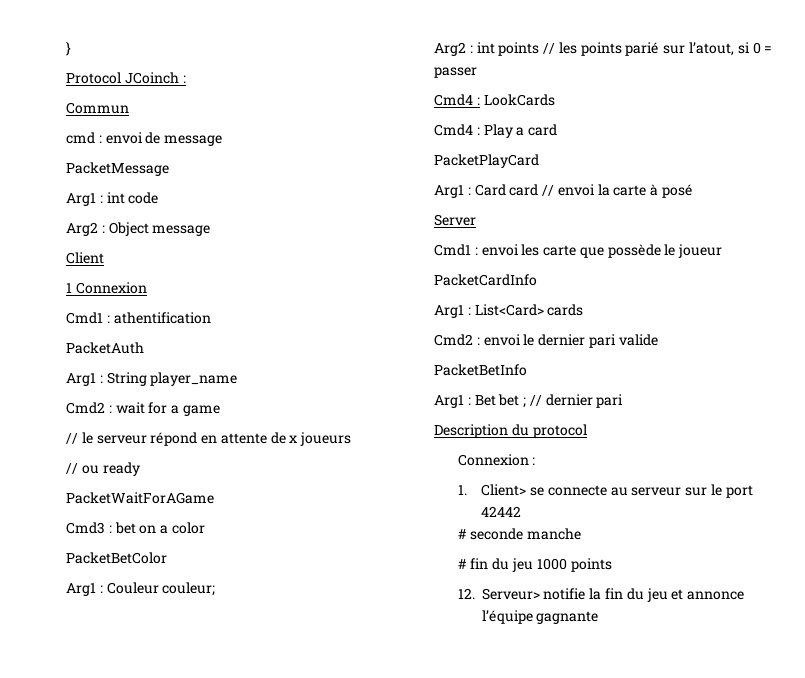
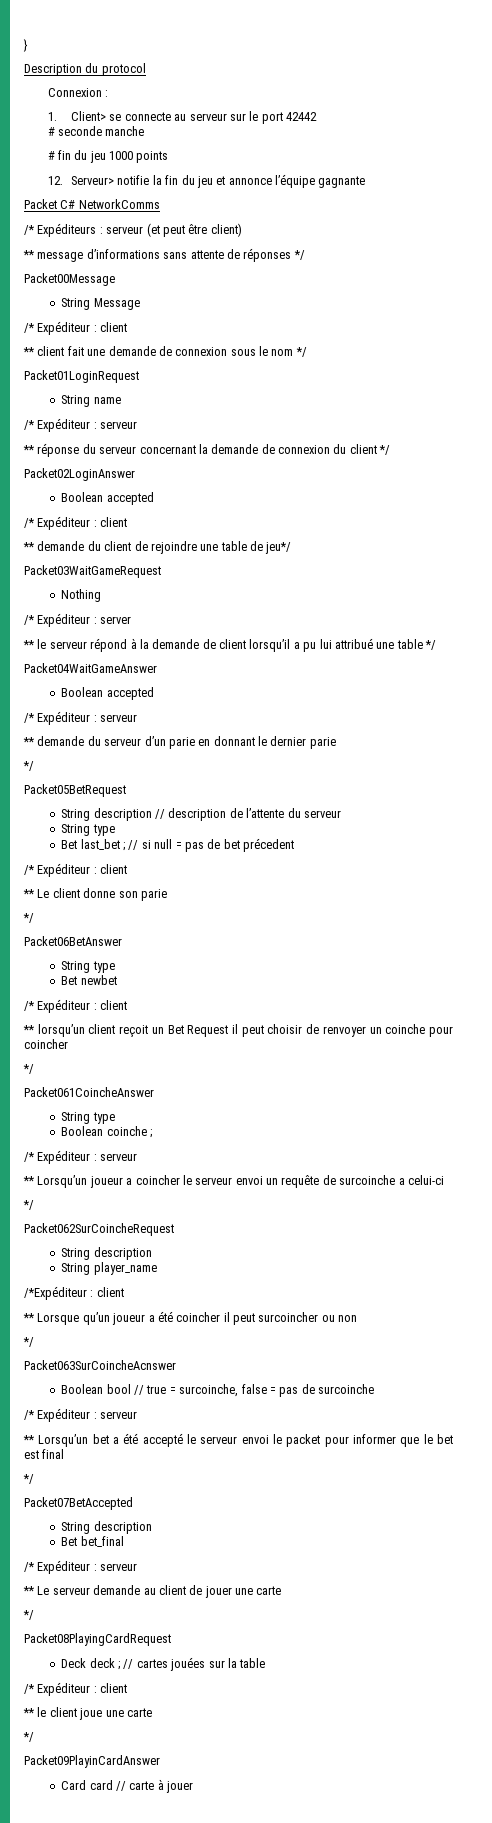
- Protocol JCoinch :
- Commun
- cmd : envoi de message
- PacketMessage
- Arg1 : int code
- Arg2 : Object message
- Client
- 1 Connexion
- Cmd1 : athentification
- PacketAuth
- Arg1 : String player_name
- Cmd2 : wait for a game
- // le serveur répond en attente de x joueurs
- // ou ready
- PacketWaitForAGame
- Cmd3 : bet on a color
- PacketBetColor
- Arg1 : Couleur couleur;
- Arg2 : int points // les points parié sur l’atout, si 0 = passer
- Cmd4 : LookCards
- Cmd4 : Play a card
- PacketPlayCard
- Arg1 : Card card // envoi la carte à posé
- Server
- Cmd1 : envoi les carte que possède le joueur
- PacketCardInfo
- Arg1 : List<Card> cards
- Cmd2 : envoi le dernier pari valide
- PacketBetInfo
- Arg1 : Bet bet ; // dernier pari
+ Packet C# NetworkComms
+ /* Expéditeurs : serveur (et peut être client)
+ ** message d’informations sans attente de réponses */
+ Packet00Message
+ String Message
+ /* Expéditeur : client
+ ** client fait une demande de connexion sous le nom */
+ Packet01LoginRequest
+ String name
+ /* Expéditeur : serveur
+ ** réponse du serveur concernant la demande de connexion du client */
+ Packet02LoginAnswer
+ Boolean accepted
+ /* Expéditeur : client
+ ** demande du client de rejoindre une table de jeu*/
+ Packet03WaitGameRequest
+ Nothing
+ /* Expéditeur : server
+ ** le serveur répond à la demande de client lorsqu’il a pu lui attribué une table */
+ Packet04WaitGameAnswer
+ Boolean accepted
+ /* Expéditeur : serveur
+ ** demande du serveur d’un parie en donnant le dernier parie
+ */
+ Packet05BetRequest
+ String description // description de l’attente du serveur
+ String type
+ Bet last_bet ; // si null = pas de bet précedent
+ /* Expéditeur : client
+ ** Le client donne son parie
+ */
+ Packet06BetAnswer
+ String type
+ Bet newbet
+ /* Expéditeur : client
+ ** lorsqu’un client reçoit un Bet Request il peut choisir de renvoyer un coinche pour coincher
+ */
+ Packet061CoincheAnswer
+ String type
+ Boolean coinche ;
+ /* Expéditeur : serveur
+ ** Lorsqu’un joueur a coincher le serveur envoi un requête de surcoinche a celui-ci
+ */
+ Packet062SurCoincheRequest
+ String description
+ String player_name
+ /*Expéditeur : client
+ ** Lorsque qu’un joueur a été coincher il peut surcoincher ou non
+ */
+ Packet063SurCoincheAcnswer
+ Boolean bool // true = surcoinche, false = pas de surcoinche
+ /* Expéditeur : serveur
+ ** Lorsqu’un bet a été accepté le serveur envoi le packet pour informer que le bet est final
+ */
+ Packet07BetAccepted
+ String description
+ Bet bet_final
+ /* Expéditeur : serveur
+ ** Le serveur demande au client de jouer une carte
+ */
+ Packet08PlayingCardRequest
+ Deck deck ; // cartes jouées sur la table
+ /* Expéditeur : client
+ ** le client joue une carte
+ */
+ Packet09PlayinCardAnswer
+ Card card // carte à jouer

